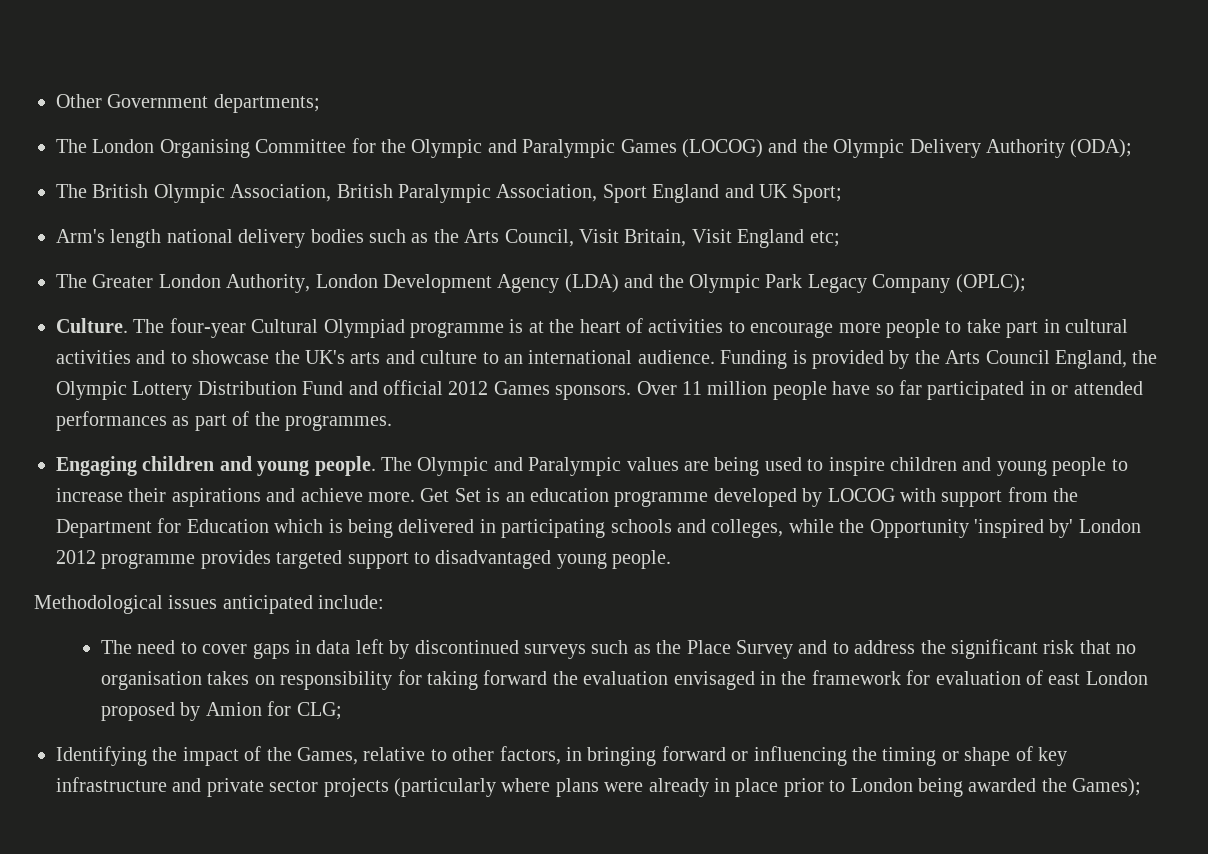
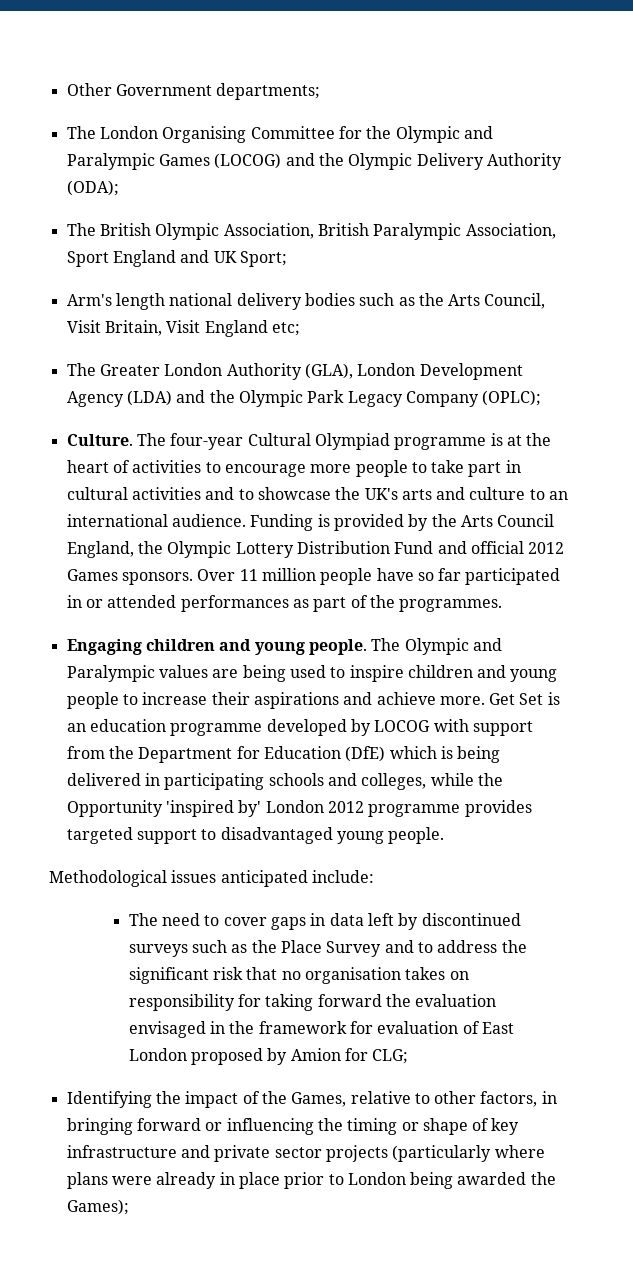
- The Greater London Authority, London Development Agency (LDA) and the Olympic Park Legacy Company (OPLC);
+ The Greater London Authority (GLA), London Development Agency (LDA) and the Olympic Park Legacy Company (OPLC);
- Get Set is an education programme developed by LOCOG with support from the Department for Education which is being delivered in participating schools and colleges, while the Opportunity 'inspired by' London 2012 programme provides targeted support to disadvantaged young people.
+ Get Set is an education programme developed by LOCOG with support from the Department for Education (DfE) which is being delivered in participating schools and colleges, while the Opportunity 'inspired by' London 2012 programme provides targeted support to disadvantaged young people.
- The need to cover gaps in data left by discontinued surveys such as the Place Survey and to address the significant risk that no organisation takes on responsibility for taking forward the evaluation envisaged in the framework for evaluation of east London proposed by Amion for CLG;
+ The need to cover gaps in data left by discontinued surveys such as the Place Survey and to address the significant risk that no organisation takes on responsibility for taking forward the evaluation envisaged in the framework for evaluation of East London proposed by Amion for CLG;

